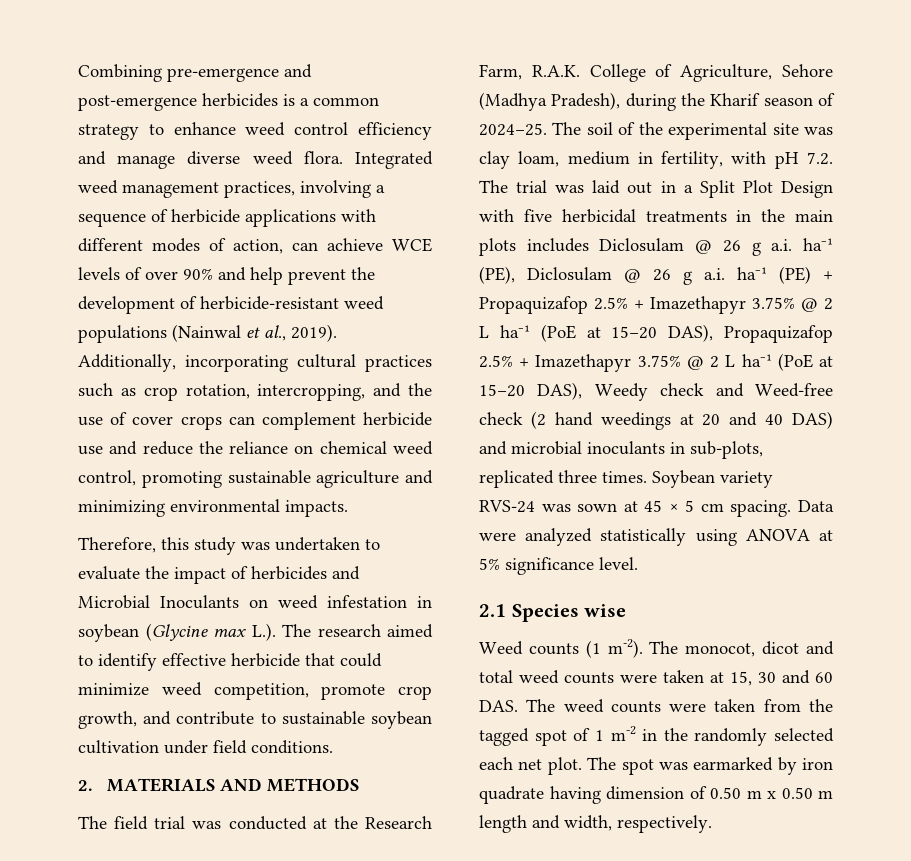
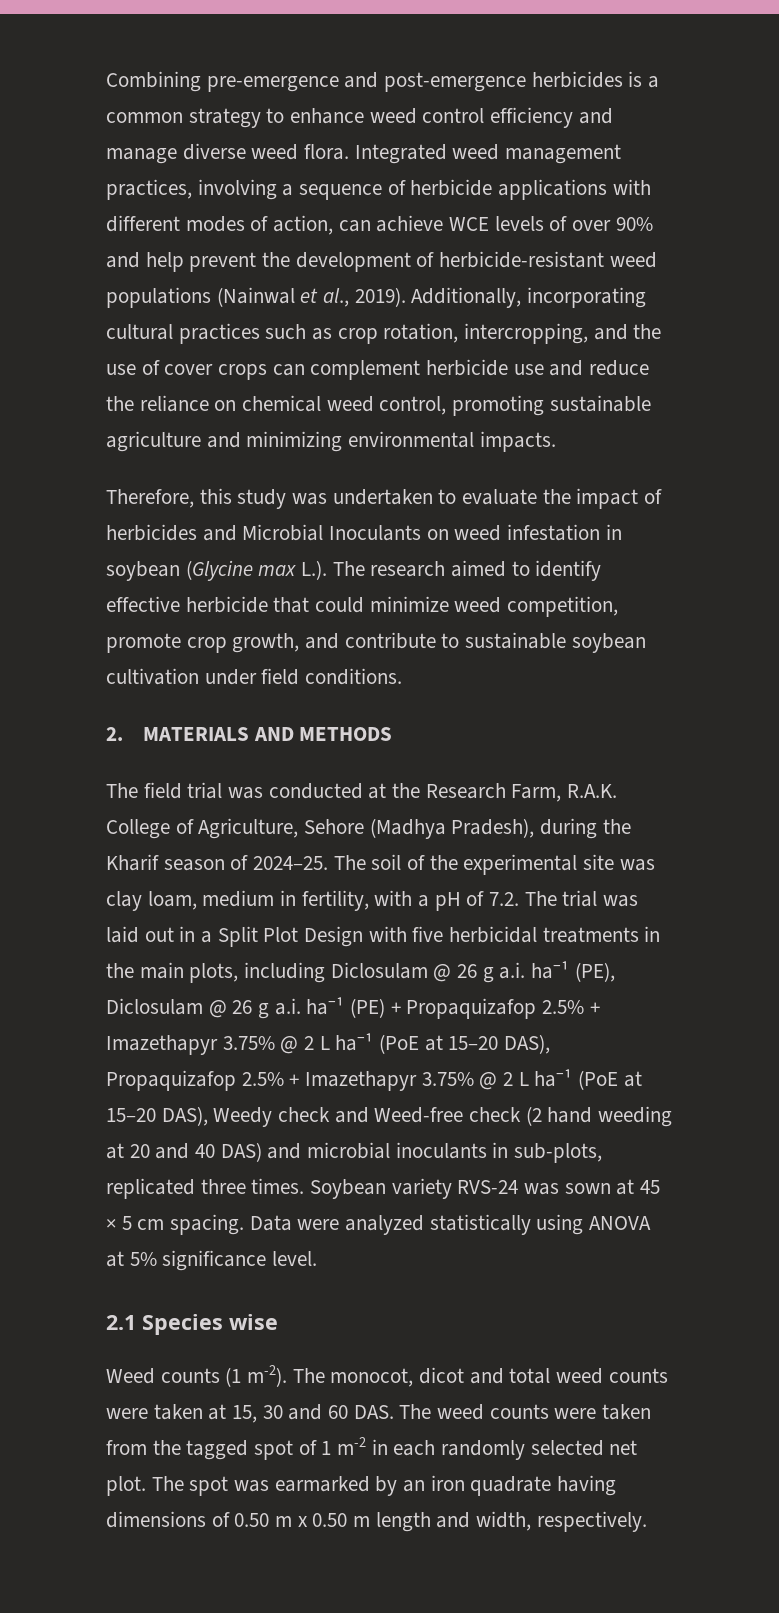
- The soil of the experimental site was clay loam, medium in fertility, with pH 7.2. The trial was laid out in a Split Plot Design with five herbicidal treatments in the main plots includes Diclosulam @ 26 g a.i. ha⁻¹ (PE), Diclosulam @ 26 g a.i. ha⁻¹ (PE) + Propaquizafop 2.5% + Imazethapyr 3.75% @ 2 L ha⁻¹ (PoE at 15–20 DAS), Propaquizafop 2.5% + Imazethapyr 3.75% @ 2 L ha⁻¹ (PoE at 15–20 DAS), Weedy check and Weed-free check (2 hand weedings at 20 and 40 DAS) and microbial inoculants in sub-plots, replicated three times.
+ The soil of the experimental site was clay loam, medium in fertility, with a pH of 7.2. The trial was laid out in a Split Plot Design with five herbicidal treatments in the main plots, including Diclosulam @ 26 g a.i. ha⁻¹ (PE), Diclosulam @ 26 g a.i. ha⁻¹ (PE) + Propaquizafop 2.5% + Imazethapyr 3.75% @ 2 L ha⁻¹ (PoE at 15–20 DAS), Propaquizafop 2.5% + Imazethapyr 3.75% @ 2 L ha⁻¹ (PoE at 15–20 DAS), Weedy check and Weed-free check (2 hand weeding at 20 and 40 DAS) and microbial inoculants in sub-plots, replicated three times.
- The monocot, dicot and total weed counts were taken at 15, 30 and 60 DAS. The weed counts were taken from the tagged spot of 1 m-2 in the randomly selected each net plot.
+ The monocot, dicot and total weed counts were taken at 15, 30 and 60 DAS. The weed counts were taken from the tagged spot of 1 m-2 in each randomly selected net plot.
- The spot was earmarked by iron quadrate having dimension of 0.50 m x 0.50 m length and width, respectively.
+ The spot was earmarked by an iron quadrate having dimensions of 0.50 m x 0.50 m length and width, respectively.

